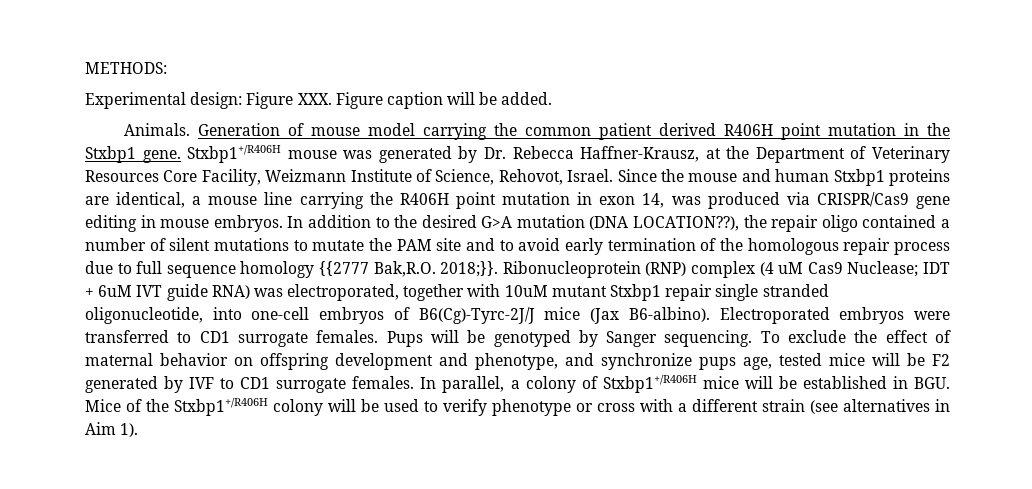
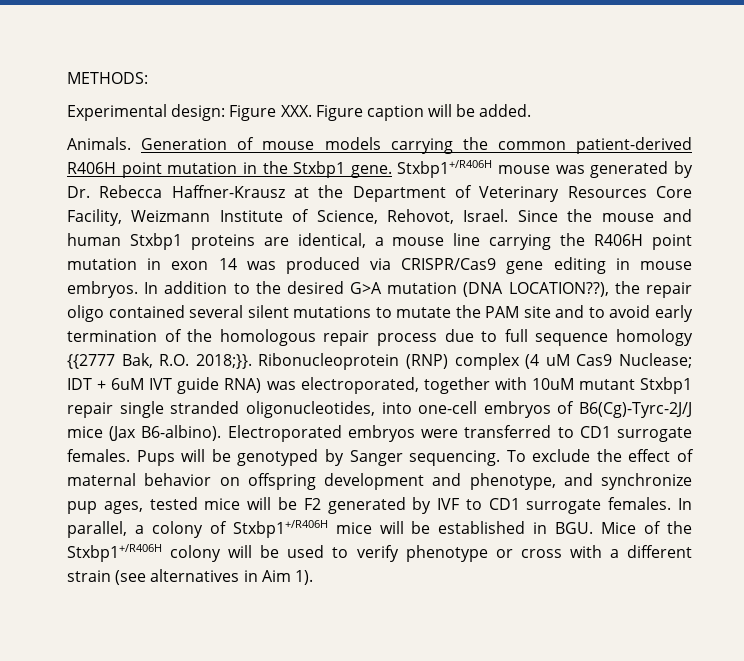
- Generation of mouse model carrying the common patient derived R406H point mutation in the Stxbp1 gene.
+ Generation of mouse models carrying the common patient-derived R406H point mutation in the Stxbp1 gene.
- Stxbp1+/R406H mouse was generated by Dr. Rebecca Haffner-Krausz, at the Department of Veterinary Resources Core Facility, Weizmann Institute of Science, Rehovot, Israel.
+ Stxbp1+/R406H mouse was generated by Dr. Rebecca Haffner-Krausz at the Department of Veterinary Resources Core Facility, Weizmann Institute of Science, Rehovot, Israel.
- Since the mouse and human Stxbp1 proteins are identical, a mouse line carrying the R406H point mutation in exon 14, was produced via CRISPR/Cas9 gene editing in mouse embryos.
+ Since the mouse and human Stxbp1 proteins are identical, a mouse line carrying the R406H point mutation in exon 14 was produced via CRISPR/Cas9 gene editing in mouse embryos.
- In addition to the desired G>A mutation (DNA LOCATION??), the repair oligo contained a number of silent mutations to mutate the PAM site and to avoid early termination of the homologous repair process due to full sequence homology {{2777 Bak,R.O. 2018;}}.
+ In addition to the desired G>A mutation (DNA LOCATION??), the repair oligo contained several silent mutations to mutate the PAM site and to avoid early termination of the homologous repair process due to full sequence homology {{2777 Bak, R.O. 2018;}}.
- Ribonucleoprotein (RNP) complex (4 uM Cas9 Nuclease; IDT + 6uM IVT guide RNA) was electroporated, together with 10uM mutant Stxbp1 repair single stranded oligonucleotide, into one-cell embryos of B6(Cg)-Tyrc-2J/J mice (Jax B6-albino).
+ Ribonucleoprotein (RNP) complex (4 uM Cas9 Nuclease; IDT + 6uM IVT guide RNA) was electroporated, together with 10uM mutant Stxbp1 repair single stranded oligonucleotides, into one-cell embryos of B6(Cg)-Tyrc-2J/J mice (Jax B6-albino).
- To exclude the effect of maternal behavior on offspring development and phenotype, and synchronize pups age, tested mice will be F2 generated by IVF to CD1 surrogate females.
+ To exclude the effect of maternal behavior on offspring development and phenotype, and synchronize pup ages, tested mice will be F2 generated by IVF to CD1 surrogate females.

